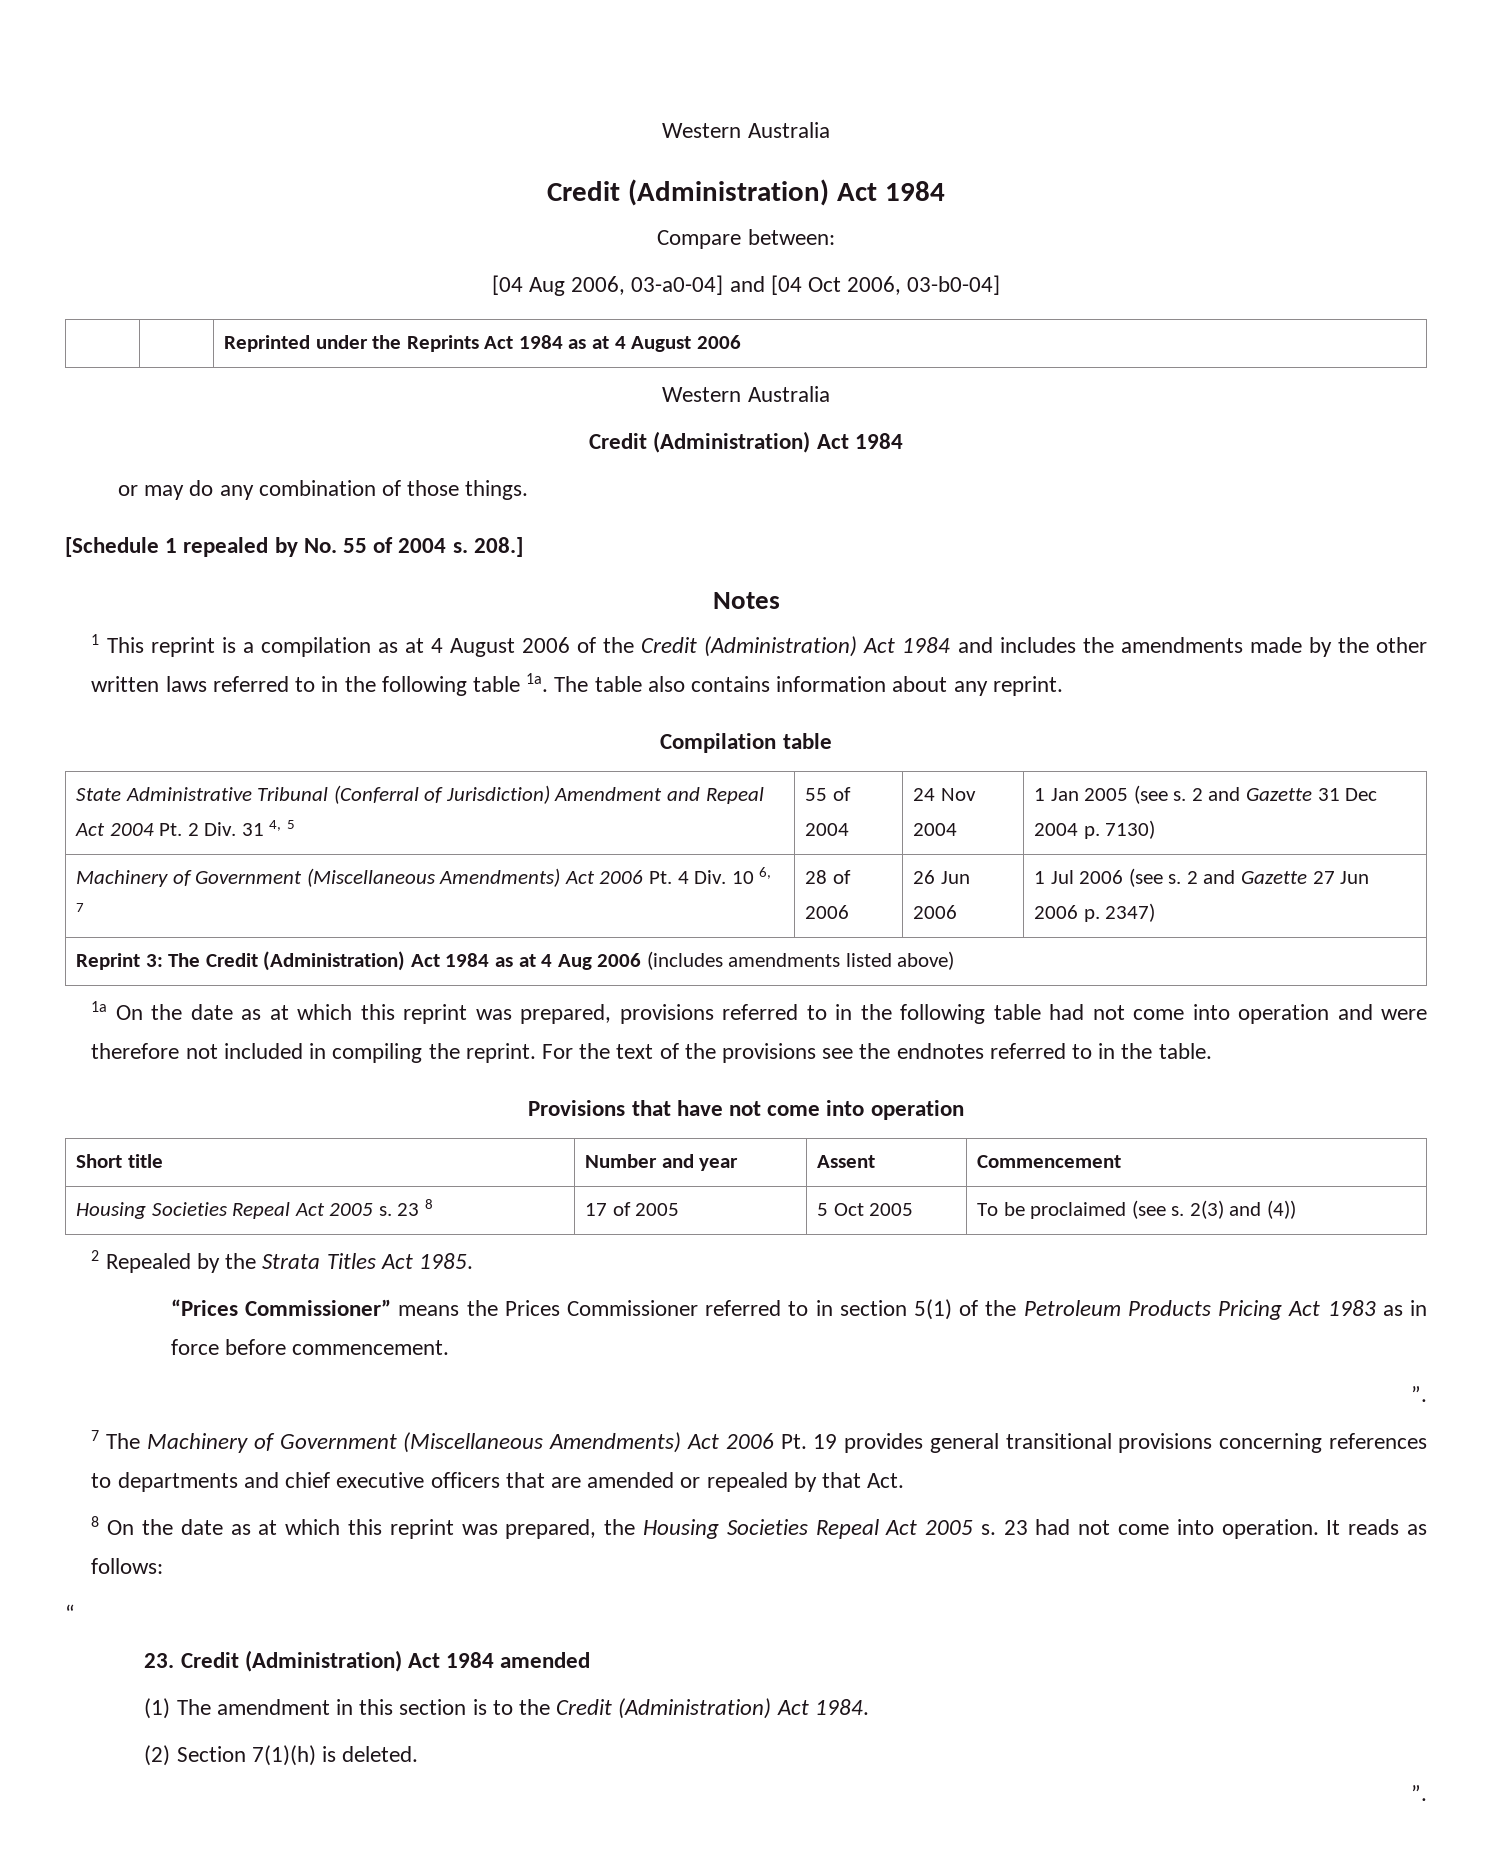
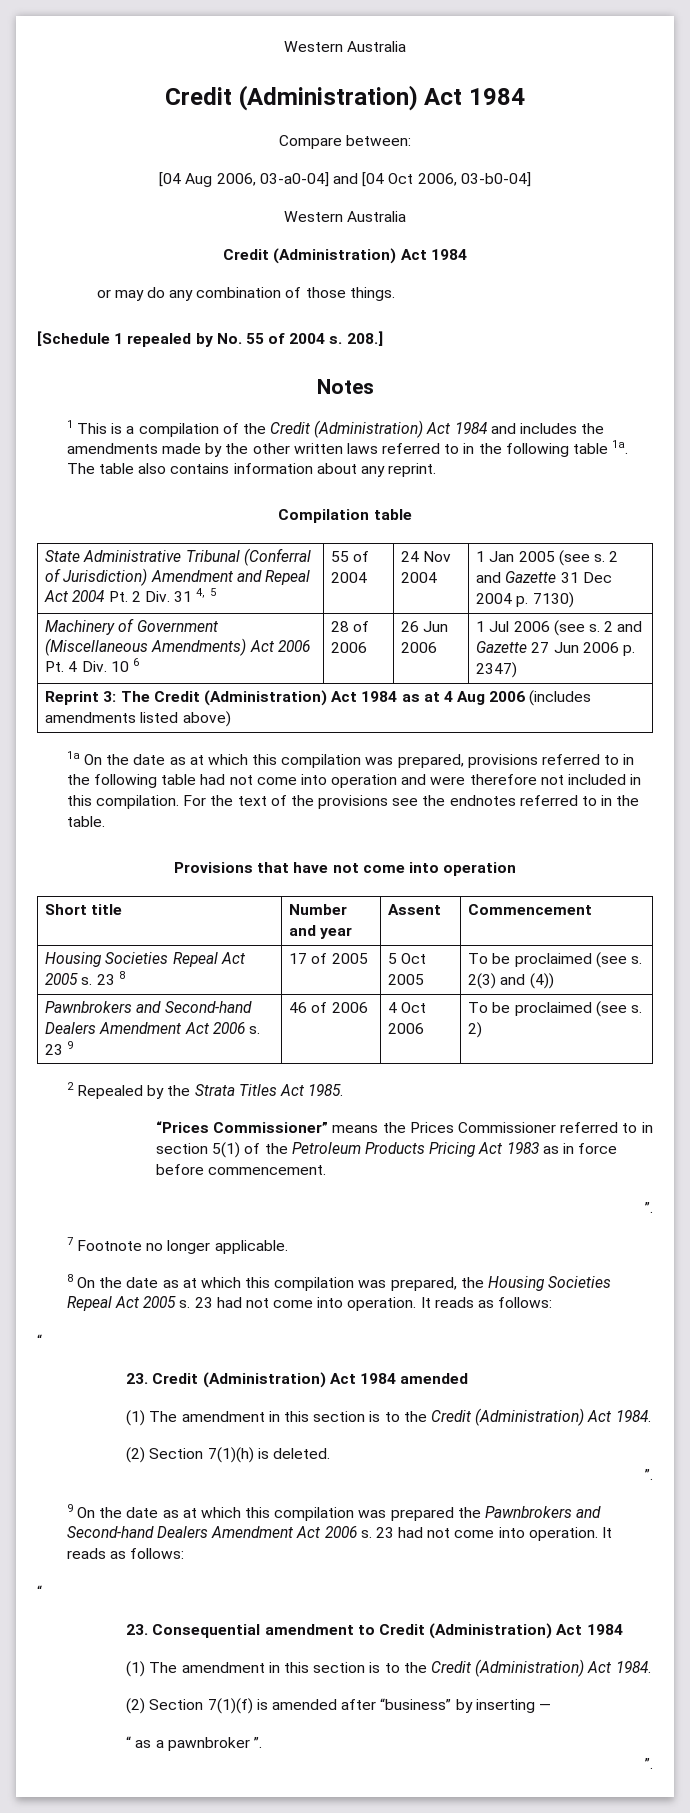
- | | Reprinted under the Reprints Act 1984 as at 4 August 2006
- 1 This reprint is a compilation as at 4 August 2006 of the Credit (Administration) Act 1984 and includes the amendments made by the other written laws referred to in the following table 1a.
+ 1 This is a compilation of the Credit (Administration) Act 1984 and includes the amendments made by the other written laws referred to in the following table 1a.
- Machinery of Government (Miscellaneous Amendments) Act 2006 Pt. 4 Div. 10 6, 7 | 28 of 2006 | 26 Jun 2006 | 1 Jul 2006 (see s. 2 and Gazette 27 Jun 2006 p. 2347)
+ Machinery of Government (Miscellaneous Amendments) Act 2006 Pt. 4 Div. 10 6 | 28 of 2006 | 26 Jun 2006 | 1 Jul 2006 (see s. 2 and Gazette 27 Jun 2006 p. 2347)
- 1a On the date as at which this reprint was prepared, provisions referred to in the following table had not come into operation and were therefore not included in compiling the reprint.
+ 1a On the date as at which this compilation was prepared, provisions referred to in the following table had not come into operation and were therefore not included in this compilation.
+ Pawnbrokers and Second-hand Dealers Amendment Act 2006 s. 23 9 | 46 of 2006 | 4 Oct 2006 | To be proclaimed (see s. 2)
- 7 The Machinery of Government (Miscellaneous Amendments) Act 2006 Pt. 19 provides general transitional provisions concerning references to departments and chief executive officers that are amended or repealed by that Act.
+ 7 Footnote no longer applicable.
- 8 On the date as at which this reprint was prepared, the Housing Societies Repeal Act 2005 s.
+ 8 On the date as at which this compilation was prepared, the Housing Societies Repeal Act 2005 s.
+ 9 On the date as at which this compilation was prepared the Pawnbrokers and Second-hand Dealers Amendment Act 2006 s. 23 had not come into operation. It reads as follows:
+ “
+ 23. Consequential amendment to Credit (Administration) Act 1984
+ (1) The amendment in this section is to the Credit (Administration) Act 1984.
+ (2) Section 7(1)(f) is amended after “business” by inserting —
+ “ as a pawnbroker ”.
+ ”.

